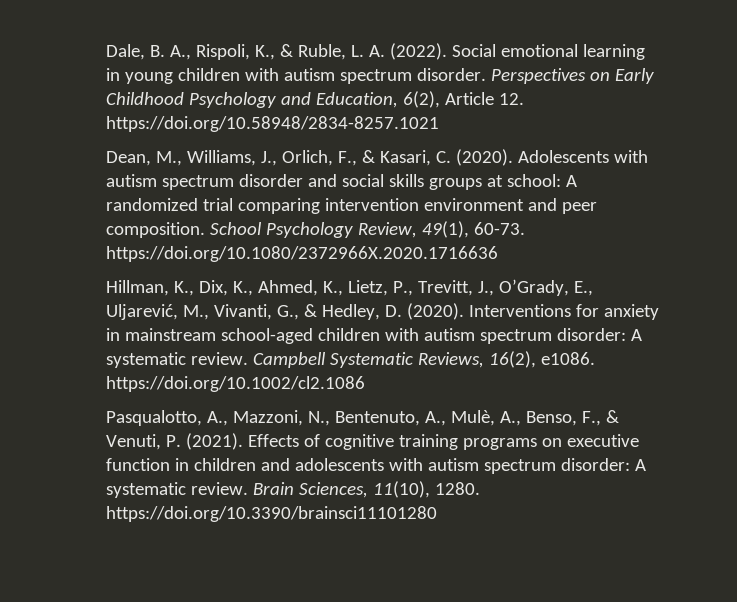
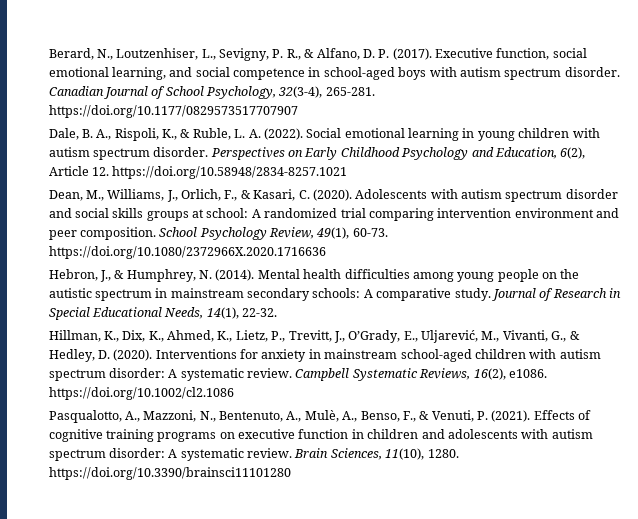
+ Berard, N., Loutzenhiser, L., Sevigny, P. R., & Alfano, D. P. (2017). Executive function, social emotional learning, and social competence in school-aged boys with autism spectrum disorder. Canadian Journal of School Psychology, 32(3-4), 265-281. https://doi.org/10.1177/0829573517707907
+ Hebron, J., & Humphrey, N. (2014). Mental health difficulties among young people on the autistic spectrum in mainstream secondary schools: A comparative study. Journal of Research in Special Educational Needs, 14(1), 22-32.

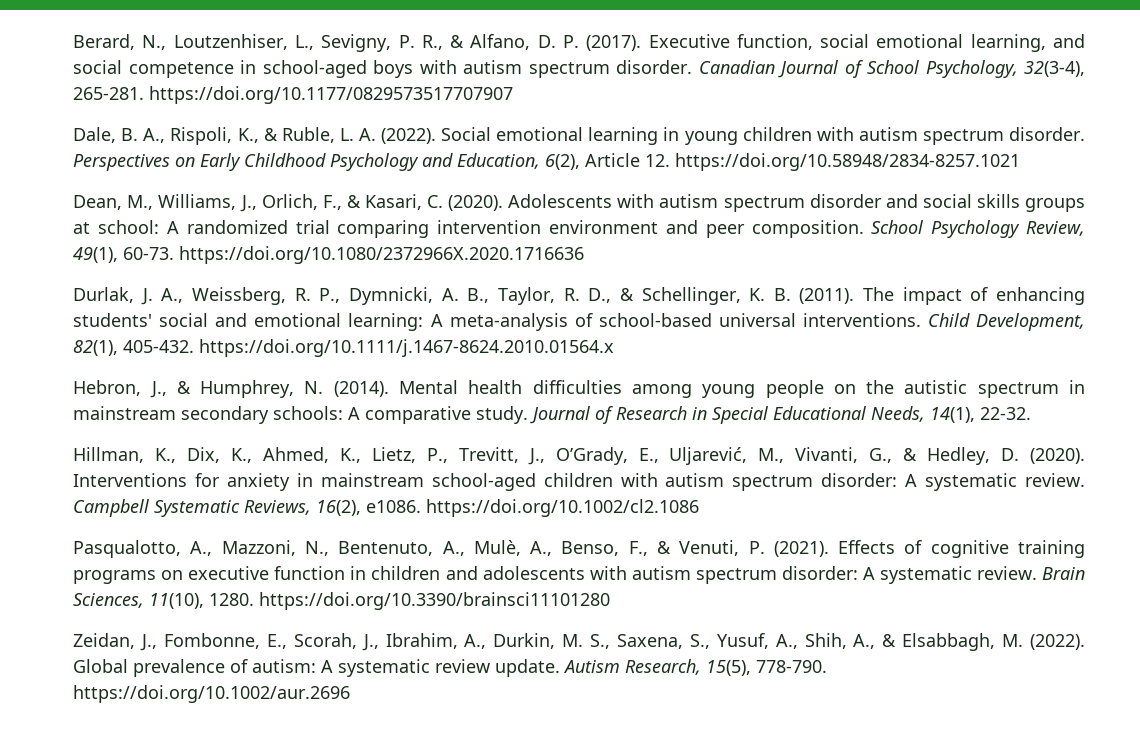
+ Durlak, J. A., Weissberg, R. P., Dymnicki, A. B., Taylor, R. D., & Schellinger, K. B. (2011). The impact of enhancing students' social and emotional learning: A meta-analysis of school-based universal interventions. Child Development, 82(1), 405-432. https://doi.org/10.1111/j.1467-8624.2010.01564.x
+ Zeidan, J., Fombonne, E., Scorah, J., Ibrahim, A., Durkin, M. S., Saxena, S., Yusuf, A., Shih, A., & Elsabbagh, M. (2022). Global prevalence of autism: A systematic review update. Autism Research, 15(5), 778-790. https://doi.org/10.1002/aur.2696

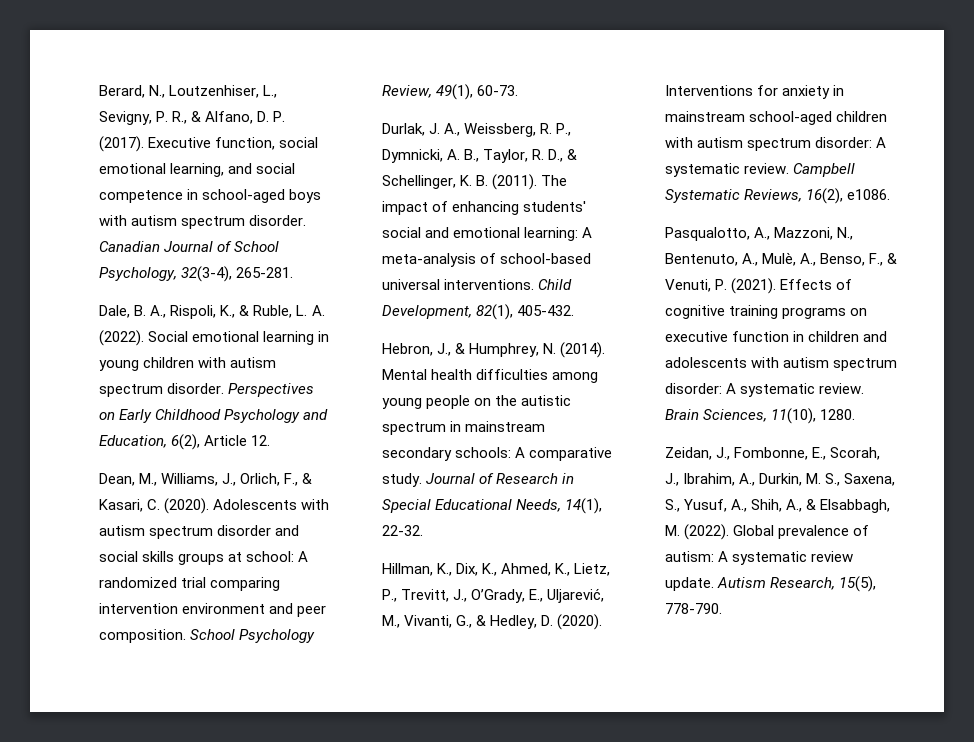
- Canadian Journal of School Psychology, 32(3-4), 265-281. https://doi.org/10.1177/0829573517707907
+ Canadian Journal of School Psychology, 32(3-4), 265-281.
- Perspectives on Early Childhood Psychology and Education, 6(2), Article 12. https://doi.org/10.58948/2834-8257.1021
+ Perspectives on Early Childhood Psychology and Education, 6(2), Article 12.
- School Psychology Review, 49(1), 60-73. https://doi.org/10.1080/2372966X.2020.1716636
+ School Psychology Review, 49(1), 60-73.
- Child Development, 82(1), 405-432. https://doi.org/10.1111/j.1467-8624.2010.01564.x
+ Child Development, 82(1), 405-432.
- Campbell Systematic Reviews, 16(2), e1086. https://doi.org/10.1002/cl2.1086
+ Campbell Systematic Reviews, 16(2), e1086.
- Brain Sciences, 11(10), 1280. https://doi.org/10.3390/brainsci11101280
+ Brain Sciences, 11(10), 1280.
- Autism Research, 15(5), 778-790. https://doi.org/10.1002/aur.2696
+ Autism Research, 15(5), 778-790.

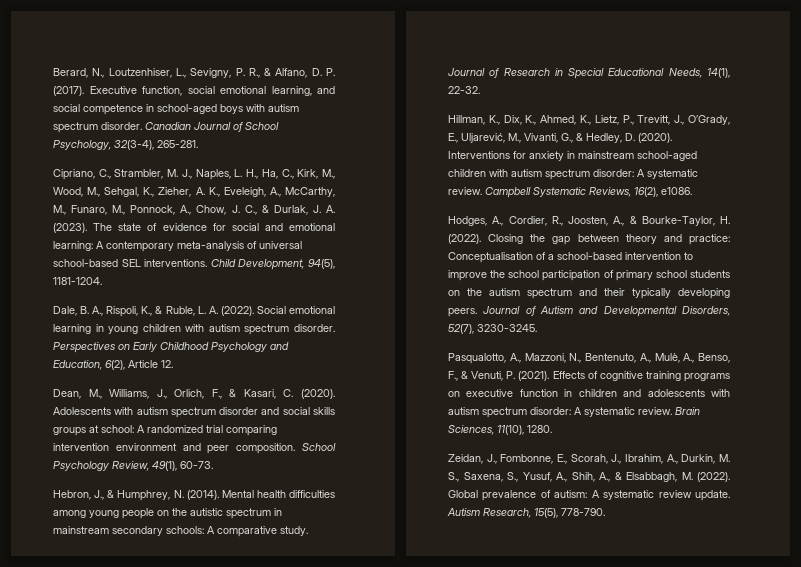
+ Cipriano, C., Strambler, M. J., Naples, L. H., Ha, C., Kirk, M., Wood, M., Sehgal, K., Zieher, A. K., Eveleigh, A., McCarthy, M., Funaro, M., Ponnock, A., Chow, J. C., & Durlak, J. A. (2023). The state of evidence for social and emotional learning: A contemporary meta-analysis of universal school-based SEL interventions. Child Development, 94(5), 1181-1204.
- Durlak, J. A., Weissberg, R. P., Dymnicki, A. B., Taylor, R. D., & Schellinger, K. B. (2011). The impact of enhancing students' social and emotional learning: A meta-analysis of school-based universal interventions. Child Development, 82(1), 405-432.
+ Hodges, A., Cordier, R., Joosten, A., & Bourke-Taylor, H. (2022). Closing the gap between theory and practice: Conceptualisation of a school-based intervention to improve the school participation of primary school students on the autism spectrum and their typically developing peers. Journal of Autism and Developmental Disorders, 52(7), 3230-3245.

